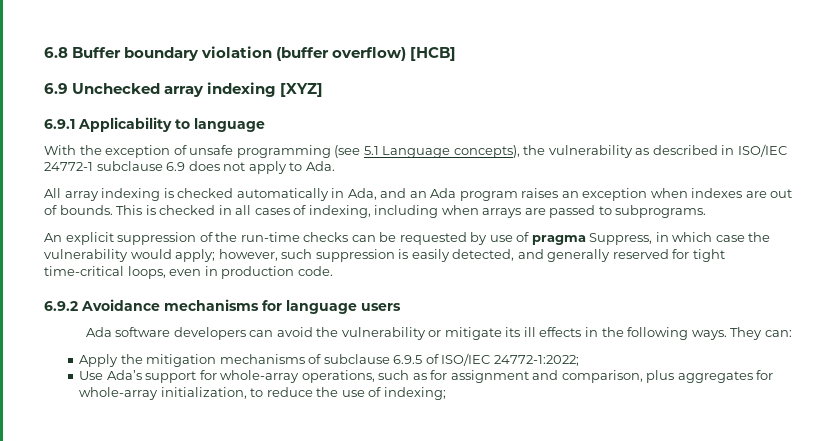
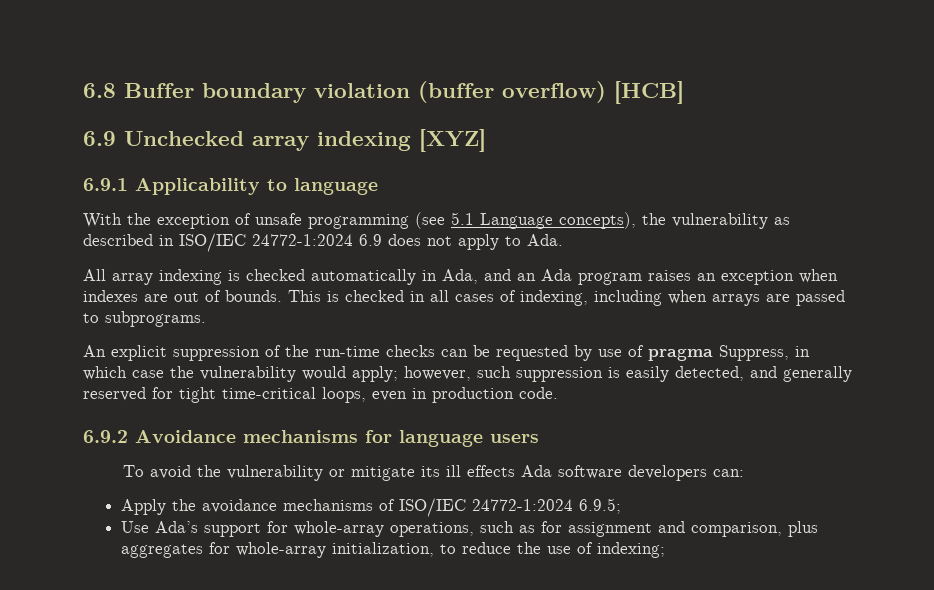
- With the exception of unsafe programming (see 5.1 Language concepts), the vulnerability as described in ISO/IEC 24772-1 subclause 6.9 does not apply to Ada.
+ With the exception of unsafe programming (see 5.1 Language concepts), the vulnerability as described in ISO/IEC 24772-1:2024 6.9 does not apply to Ada.
- Ada software developers can avoid the vulnerability or mitigate its ill effects in the following ways. They can:
+ To avoid the vulnerability or mitigate its ill effects Ada software developers can:
- Apply the mitigation mechanisms of subclause 6.9.5 of ISO/IEC 24772-1:2022;
+ Apply the avoidance mechanisms of ISO/IEC 24772-1:2024 6.9.5;

